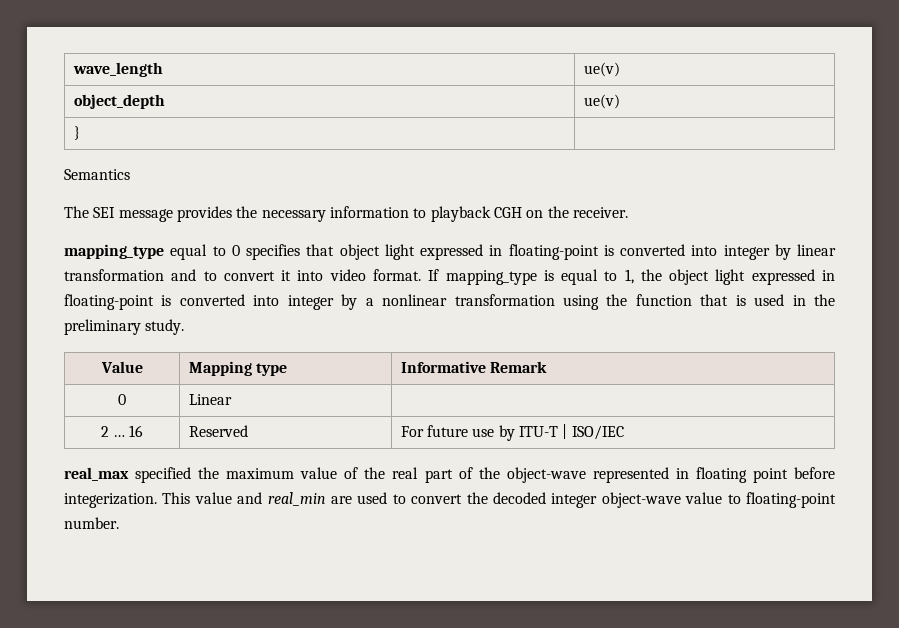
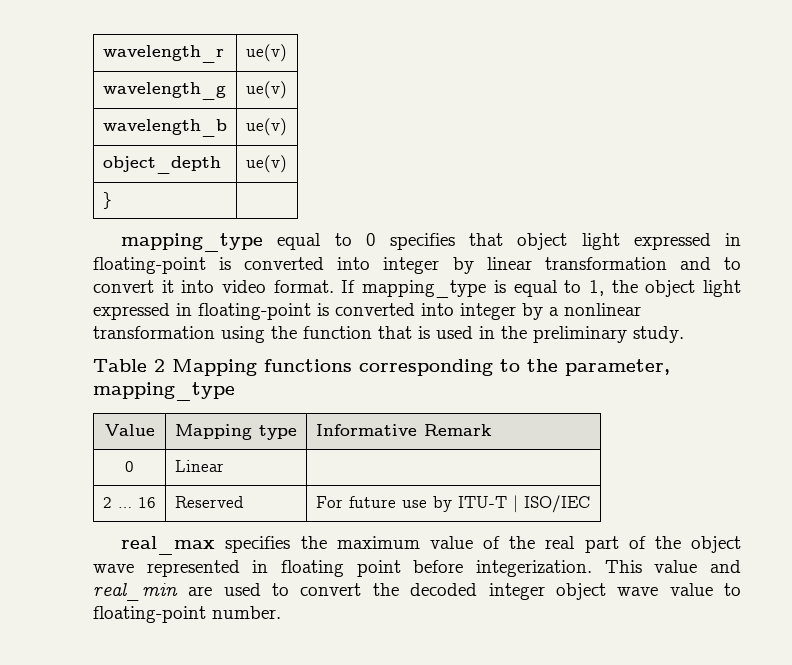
- wave_length | ue(v)
+ wavelength_r | ue(v)
+ wavelength_g | ue(v)
+ wavelength_b | ue(v)
- Semantics
- The SEI message provides the necessary information to playback CGH on the receiver.
+ Table 2 Mapping functions corresponding to the parameter, mapping_type
- real_max specified the maximum value of the real part of the object-wave represented in floating point before integerization.
+ real_max specifies the maximum value of the real part of the object wave represented in floating point before integerization.
- This value and real_min are used to convert the decoded integer object-wave value to floating-point number.
+ This value and real_min are used to convert the decoded integer object wave value to floating-point number.

